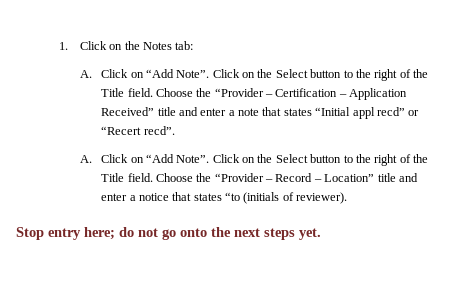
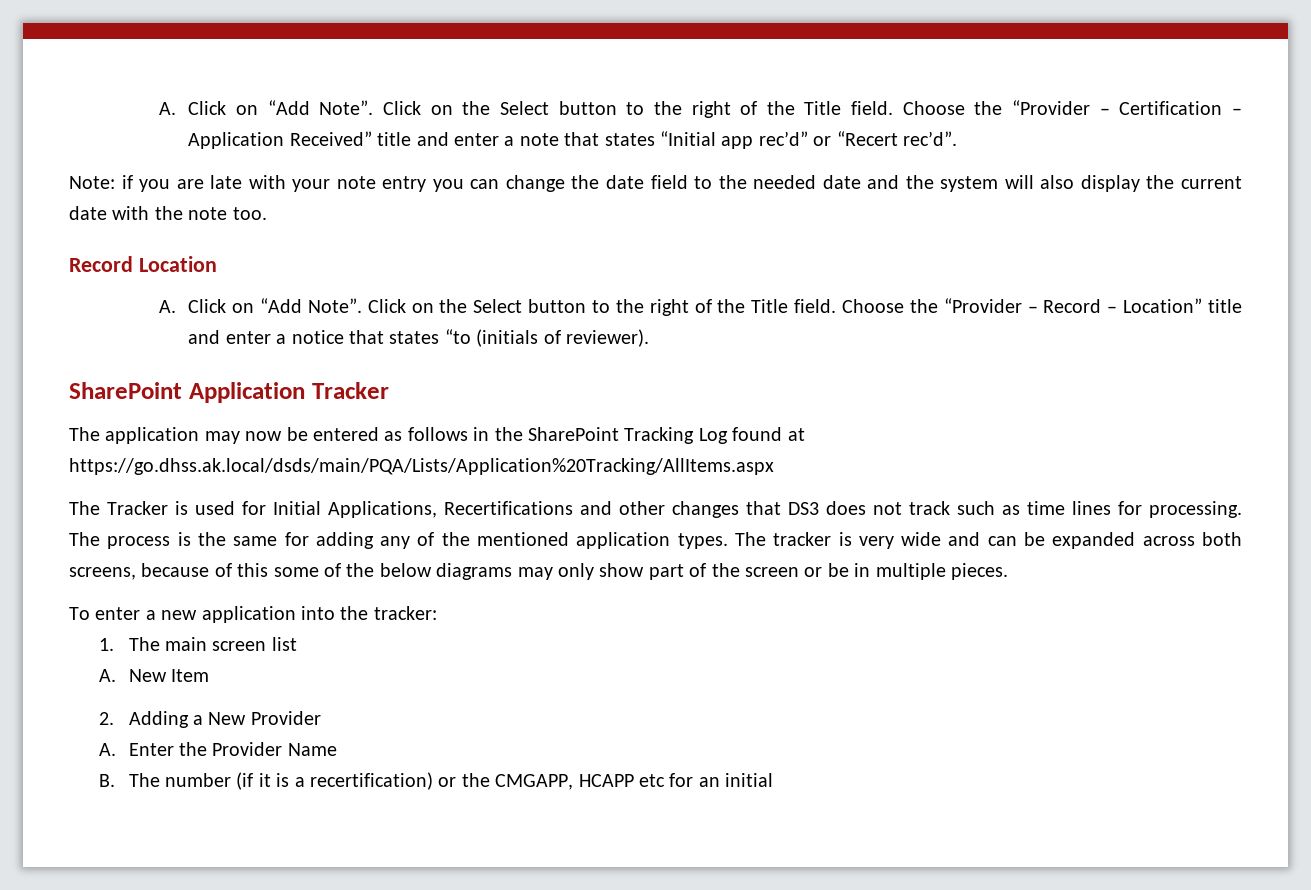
- 1. Click on the Notes tab:
- Choose the “Provider – Certification – Application Received” title and enter a note that states “Initial appl recd” or “Recert recd”.
+ Choose the “Provider – Certification – Application Received” title and enter a note that states “Initial app rec’d” or “Recert rec’d”.
+ Note: if you are late with your note entry you can change the date field to the needed date and the system will also display the current date with the note too.
+ Record Location
- Stop entry here; do not go onto the next steps yet.
+ SharePoint Application Tracker
+ The application may now be entered as follows in the SharePoint Tracking Log found at https://go.dhss.ak.local/dsds/main/PQA/Lists/Application%20Tracking/AllItems.aspx
+ The Tracker is used for Initial Applications, Recertifications and other changes that DS3 does not track such as time lines for processing. The process is the same for adding any of the mentioned application types. The tracker is very wide and can be expanded across both screens, because of this some of the below diagrams may only show part of the screen or be in multiple pieces.
+ To enter a new application into the tracker:
+ 1. The main screen list
+ A. New Item
+ 2. Adding a New Provider
+ A. Enter the Provider Name
+ B. The number (if it is a recertification) or the CMGAPP, HCAPP etc for an initial

